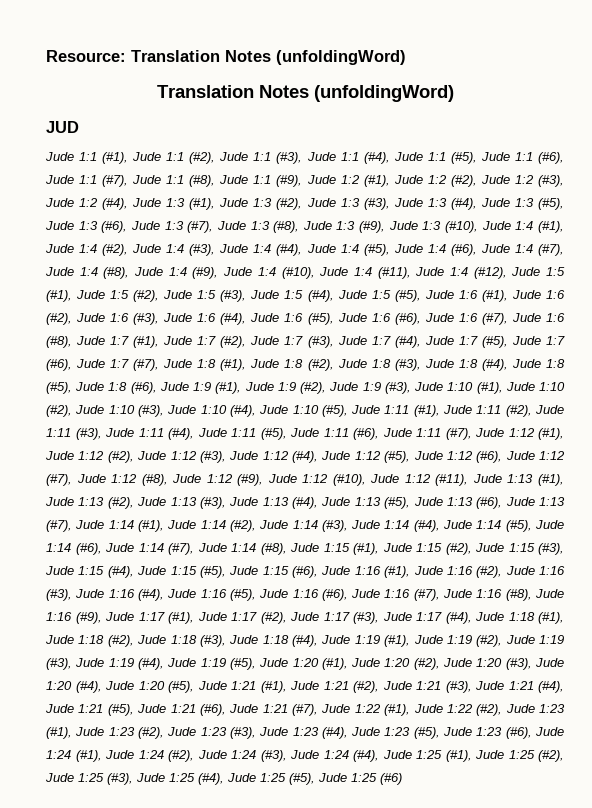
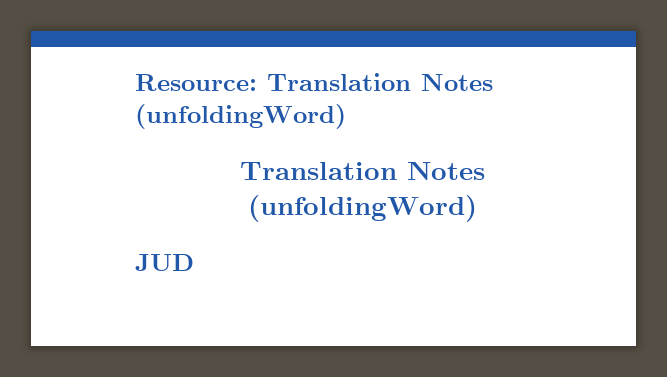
- Jude 1:1 (#1), Jude 1:1 (#2), Jude 1:1 (#3), Jude 1:1 (#4), Jude 1:1 (#5), Jude 1:1 (#6), Jude 1:1 (#7), Jude 1:1 (#8), Jude 1:1 (#9), Jude 1:2 (#1), Jude 1:2 (#2), Jude 1:2 (#3), Jude 1:2 (#4), Jude 1:3 (#1), Jude 1:3 (#2), Jude 1:3 (#3), Jude 1:3 (#4), Jude 1:3 (#5), Jude 1:3 (#6), Jude 1:3 (#7), Jude 1:3 (#8), Jude 1:3 (#9), Jude 1:3 (#10), Jude 1:4 (#1), Jude 1:4 (#2), Jude 1:4 (#3), Jude 1:4 (#4), Jude 1:4 (#5), Jude 1:4 (#6), Jude 1:4 (#7), Jude 1:4 (#8), Jude 1:4 (#9), Jude 1:4 (#10), Jude 1:4 (#11), Jude 1:4 (#12), Jude 1:5 (#1), Jude 1:5 (#2), Jude 1:5 (#3), Jude 1:5 (#4), Jude 1:5 (#5), Jude 1:6 (#1), Jude 1:6 (#2), Jude 1:6 (#3), Jude 1:6 (#4), Jude 1:6 (#5), Jude 1:6 (#6), Jude 1:6 (#7), Jude 1:6 (#8), Jude 1:7 (#1), Jude 1:7 (#2), Jude 1:7 (#3), Jude 1:7 (#4), Jude 1:7 (#5), Jude 1:7 (#6), Jude 1:7 (#7), Jude 1:8 (#1), Jude 1:8 (#2), Jude 1:8 (#3), Jude 1:8 (#4), Jude 1:8 (#5), Jude 1:8 (#6), Jude 1:9 (#1), Jude 1:9 (#2), Jude 1:9 (#3), Jude 1:10 (#1), Jude 1:10 (#2), Jude 1:10 (#3), Jude 1:10 (#4), Jude 1:10 (#5), Jude 1:11 (#1), Jude 1:11 (#2), Jude 1:11 (#3), Jude 1:11 (#4), Jude 1:11 (#5), Jude 1:11 (#6), Jude 1:11 (#7), Jude 1:12 (#1), Jude 1:12 (#2), Jude 1:12 (#3), Jude 1:12 (#4), Jude 1:12 (#5), Jude 1:12 (#6), Jude 1:12 (#7), Jude 1:12 (#8), Jude 1:12 (#9), Jude 1:12 (#10), Jude 1:12 (#11), Jude 1:13 (#1), Jude 1:13 (#2), Jude 1:13 (#3), Jude 1:13 (#4), Jude 1:13 (#5), Jude 1:13 (#6), Jude 1:13 (#7), Jude 1:14 (#1), Jude 1:14 (#2), Jude 1:14 (#3), Jude 1:14 (#4), Jude 1:14 (#5), Jude 1:14 (#6), Jude 1:14 (#7), Jude 1:14 (#8), Jude 1:15 (#1), Jude 1:15 (#2), Jude 1:15 (#3), Jude 1:15 (#4), Jude 1:15 (#5), Jude 1:15 (#6), Jude 1:16 (#1), Jude 1:16 (#2), Jude 1:16 (#3), Jude 1:16 (#4), Jude 1:16 (#5), Jude 1:16 (#6), Jude 1:16 (#7), Jude 1:16 (#8), Jude 1:16 (#9), Jude 1:17 (#1), Jude 1:17 (#2), Jude 1:17 (#3), Jude 1:17 (#4), Jude 1:18 (#1), Jude 1:18 (#2), Jude 1:18 (#3), Jude 1:18 (#4), Jude 1:19 (#1), Jude 1:19 (#2), Jude 1:19 (#3), Jude 1:19 (#4), Jude 1:19 (#5), Jude 1:20 (#1), Jude 1:20 (#2), Jude 1:20 (#3), Jude 1:20 (#4), Jude 1:20 (#5), Jude 1:21 (#1), Jude 1:21 (#2), Jude 1:21 (#3), Jude 1:21 (#4), Jude 1:21 (#5), Jude 1:21 (#6), Jude 1:21 (#7), Jude 1:22 (#1), Jude 1:22 (#2), Jude 1:23 (#1), Jude 1:23 (#2), Jude 1:23 (#3), Jude 1:23 (#4), Jude 1:23 (#5), Jude 1:23 (#6), Jude 1:24 (#1), Jude 1:24 (#2), Jude 1:24 (#3), Jude 1:24 (#4), Jude 1:25 (#1), Jude 1:25 (#2), Jude 1:25 (#3), Jude 1:25 (#4), Jude 1:25 (#5), Jude 1:25 (#6)

